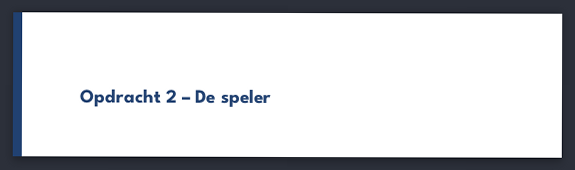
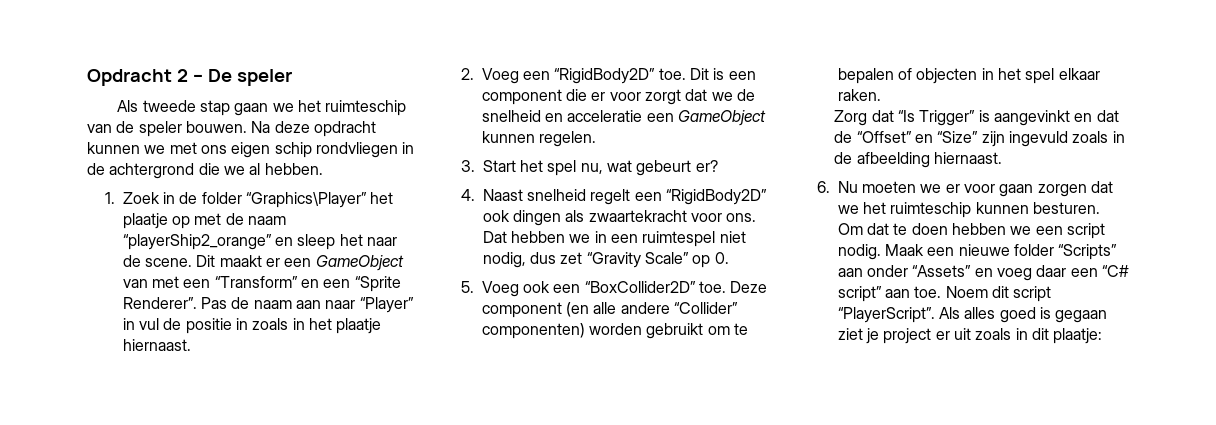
+ Als tweede stap gaan we het ruimteschip van de speler bouwen. Na deze opdracht kunnen we met ons eigen schip rondvliegen in de achtergrond die we al hebben.
+ 1. Zoek in de folder “Graphics\Player” het plaatje op met de naam “playerShip2_orange” en sleep het naar de scene. Dit maakt er een GameObject van met een “Transform” en een “Sprite Renderer”. Pas de naam aan naar “Player” in vul de positie in zoals in het plaatje hiernaast.
+ 2. Voeg een “RigidBody2D” toe. Dit is een component die er voor zorgt dat we de snelheid en acceleratie een GameObject kunnen regelen.
+ 3. Start het spel nu, wat gebeurt er?
+ 4. Naast snelheid regelt een “RigidBody2D” ook dingen als zwaartekracht voor ons. Dat hebben we in een ruimtespel niet nodig, dus zet “Gravity Scale” op 0.
+ 5. Voeg ook een “BoxCollider2D” toe. Deze component (en alle andere “Collider” componenten) worden gebruikt om te bepalen of objecten in het spel elkaar raken.
+ Zorg dat “Is Trigger” is aangevinkt en dat de “Offset” en “Size” zijn ingevuld zoals in de afbeelding hiernaast.
+ 6. Nu moeten we er voor gaan zorgen dat we het ruimteschip kunnen besturen. Om dat te doen hebben we een script nodig. Maak een nieuwe folder “Scripts” aan onder “Assets” en voeg daar een “C# script” aan toe. Noem dit script “PlayerScript”. Als alles goed is gegaan ziet je project er uit zoals in dit plaatje:

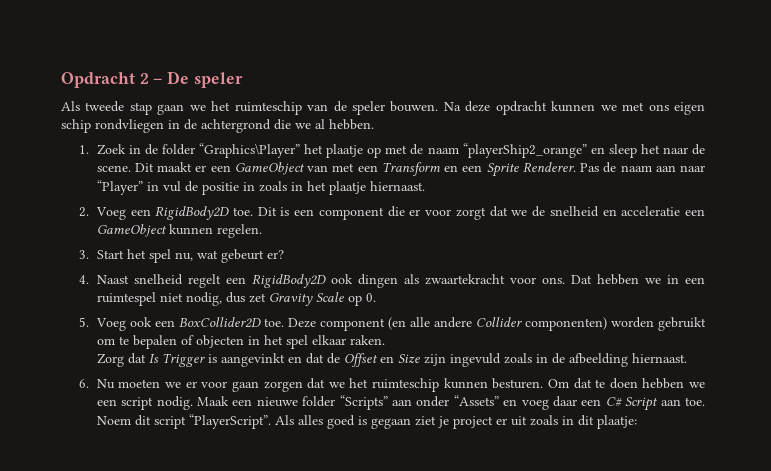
- Dit maakt er een GameObject van met een “Transform” en een “Sprite Renderer”.
+ Dit maakt er een GameObject van met een Transform en een Sprite Renderer.
- 2. Voeg een “RigidBody2D” toe.
+ 2. Voeg een RigidBody2D toe.
- 4. Naast snelheid regelt een “RigidBody2D” ook dingen als zwaartekracht voor ons.
+ 4. Naast snelheid regelt een RigidBody2D ook dingen als zwaartekracht voor ons.
- Dat hebben we in een ruimtespel niet nodig, dus zet “Gravity Scale” op 0.
+ Dat hebben we in een ruimtespel niet nodig, dus zet Gravity Scale op 0.
- 5. Voeg ook een “BoxCollider2D” toe.
+ 5. Voeg ook een BoxCollider2D toe.
- Deze component (en alle andere “Collider” componenten) worden gebruikt om te bepalen of objecten in het spel elkaar raken.
+ Deze component (en alle andere Collider componenten) worden gebruikt om te bepalen of objecten in het spel elkaar raken.
- Zorg dat “Is Trigger” is aangevinkt en dat de “Offset” en “Size” zijn ingevuld zoals in de afbeelding hiernaast.
+ Zorg dat Is Trigger is aangevinkt en dat de Offset en Size zijn ingevuld zoals in de afbeelding hiernaast.
- Maak een nieuwe folder “Scripts” aan onder “Assets” en voeg daar een “C# script” aan toe.
+ Maak een nieuwe folder “Scripts” aan onder “Assets” en voeg daar een C# Script aan toe.

